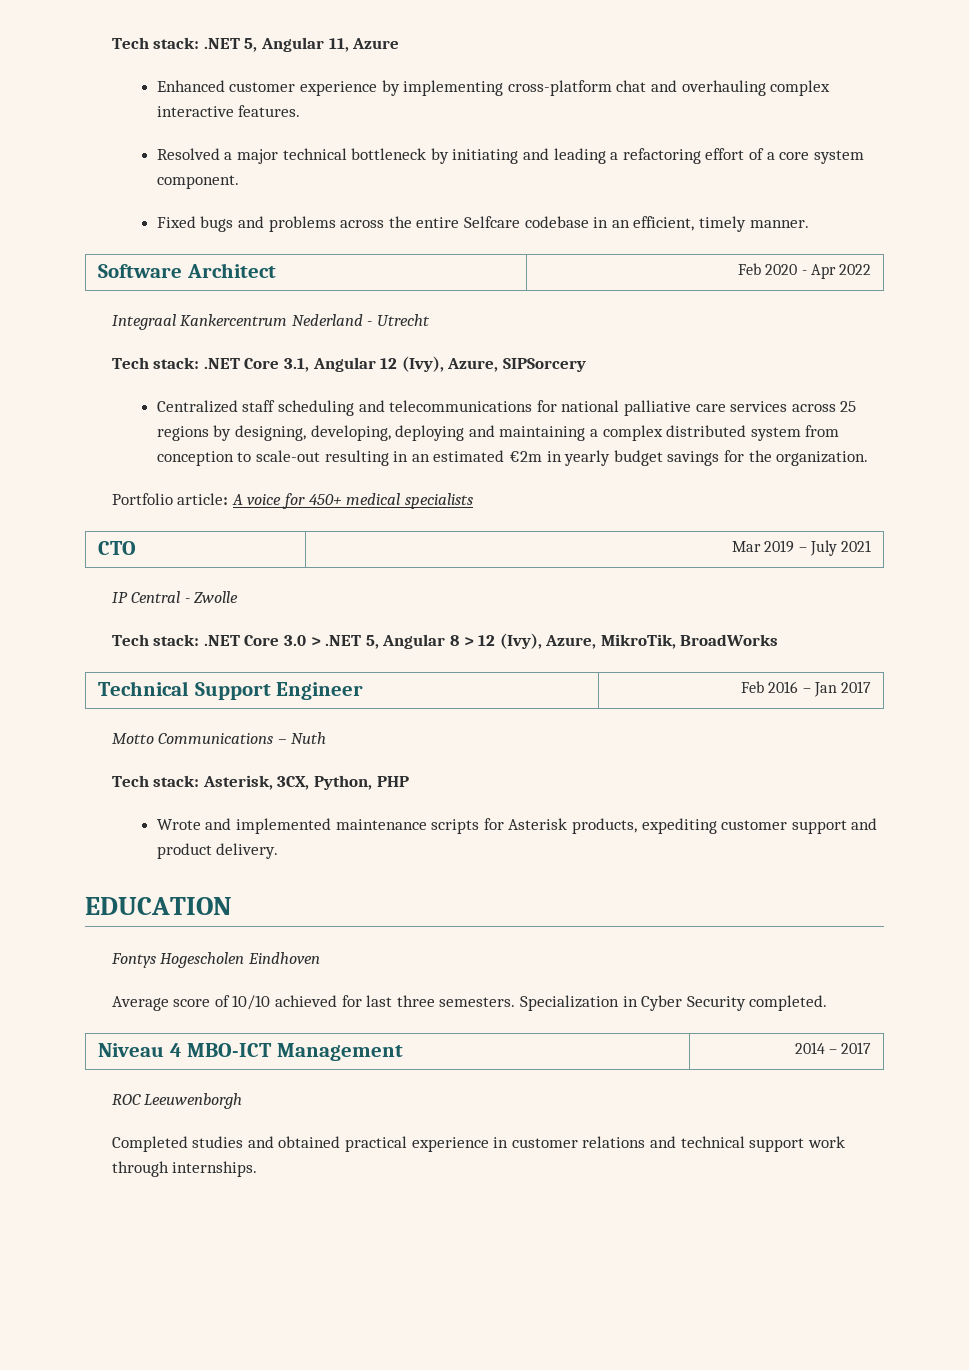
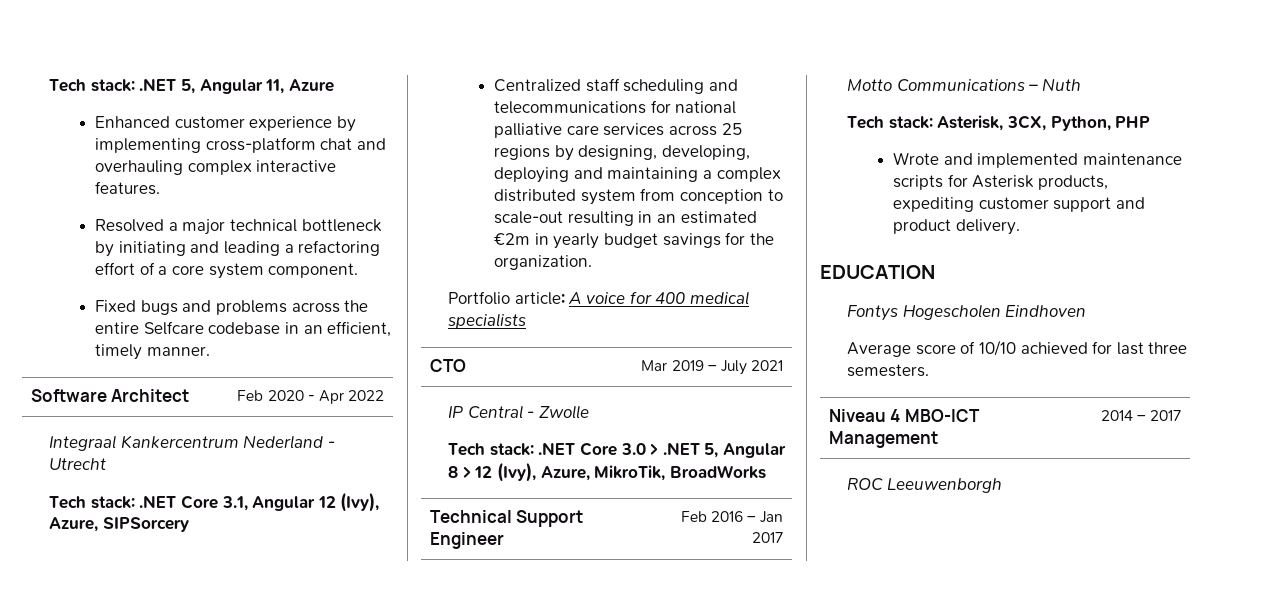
- Portfolio article: A voice for 450+ medical specialists
+ Portfolio article: A voice for 400 medical specialists
- Specialization in Cyber Security completed.
- Completed studies and obtained practical experience in customer relations and technical support work through internships.

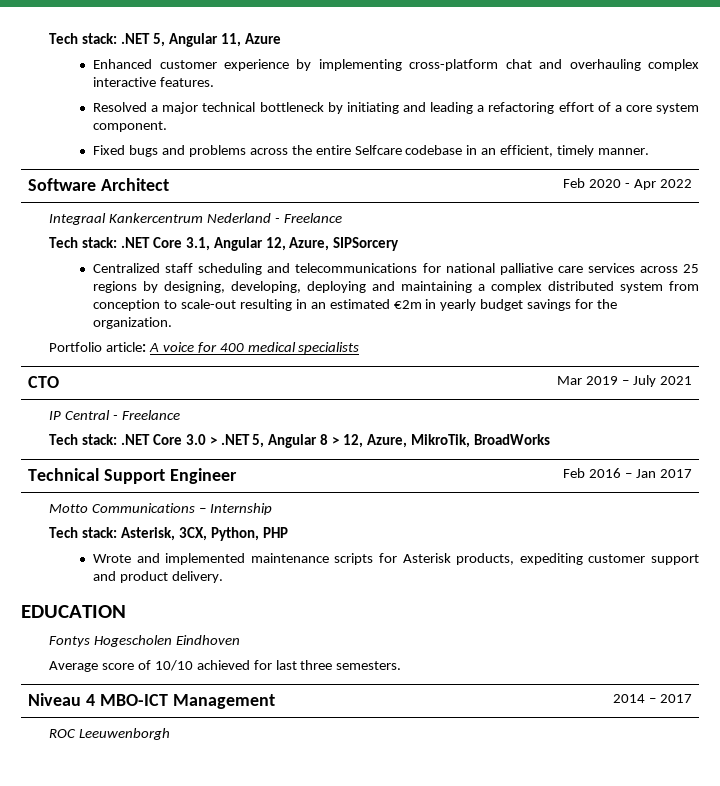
- Integraal Kankercentrum Nederland - Utrecht
+ Integraal Kankercentrum Nederland - Freelance
- Tech stack: .NET Core 3.1, Angular 12 (Ivy), Azure, SIPSorcery
+ Tech stack: .NET Core 3.1, Angular 12, Azure, SIPSorcery
- IP Central - Zwolle
+ IP Central - Freelance
- Tech stack: .NET Core 3.0 > .NET 5, Angular 8 > 12 (Ivy), Azure, MikroTik, BroadWorks
+ Tech stack: .NET Core 3.0 > .NET 5, Angular 8 > 12, Azure, MikroTik, BroadWorks
- Motto Communications – Nuth
+ Motto Communications – Internship

